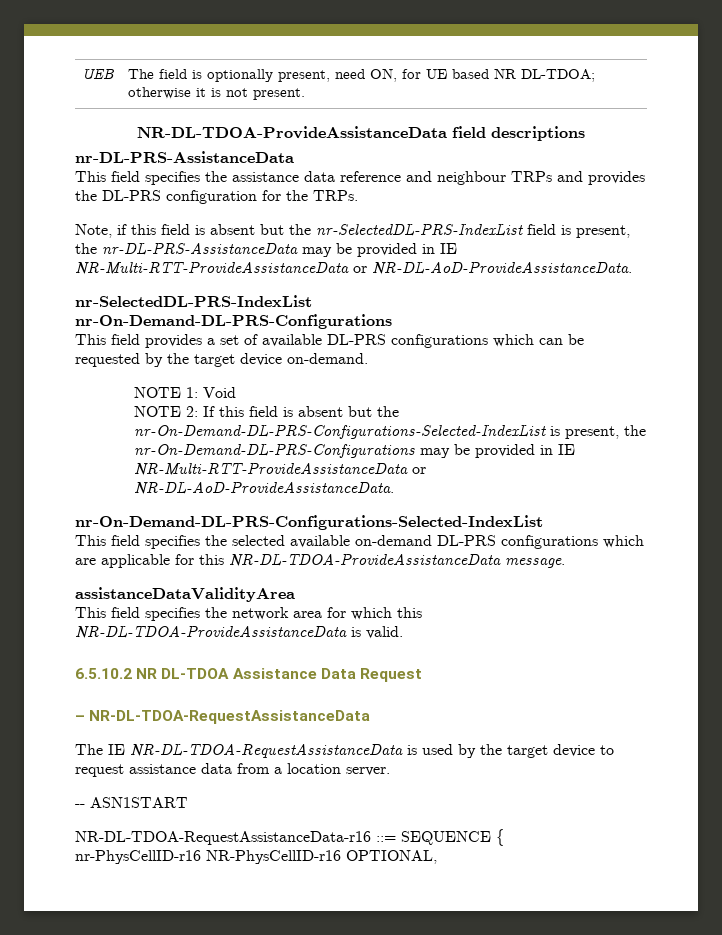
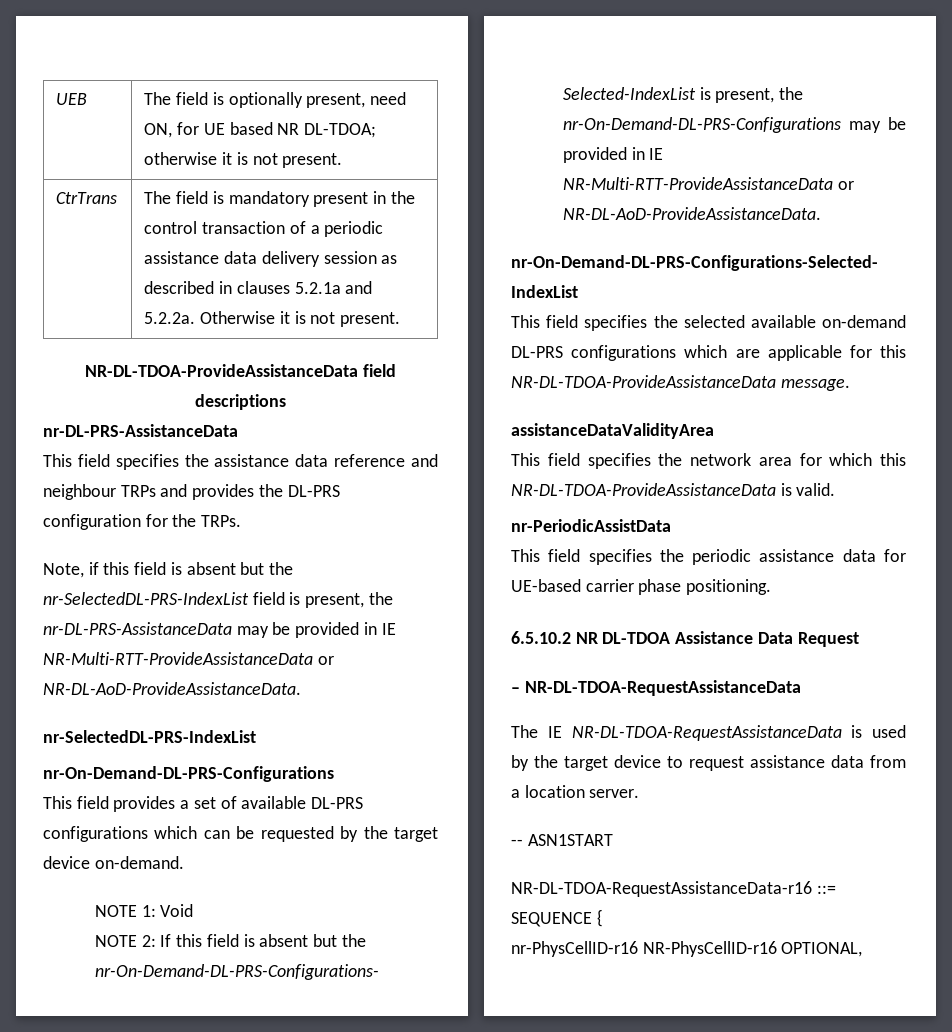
+ CtrTrans | The field is mandatory present in the control transaction of a periodic assistance data delivery session as described in clauses 5.2.1a and 5.2.2a. Otherwise it is not present.
+ nr-PeriodicAssistData
+ This field specifies the periodic assistance data for UE-based carrier phase positioning.

